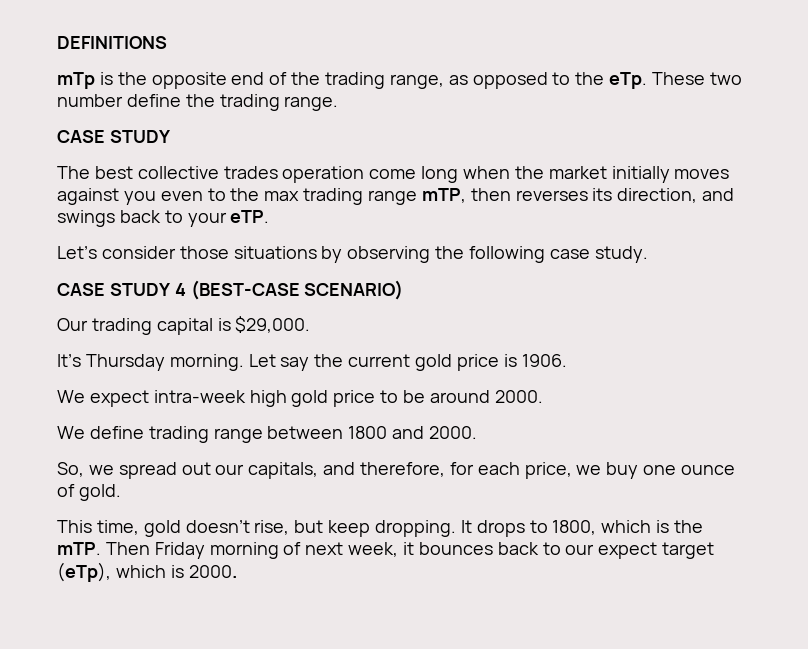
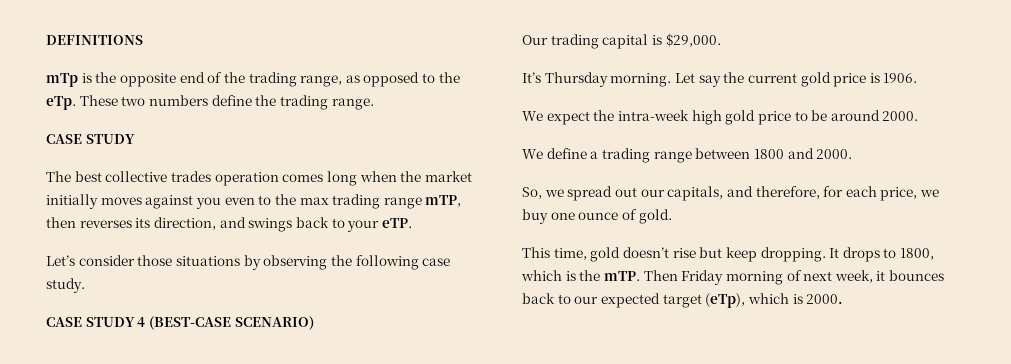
- These two number define the trading range.
+ These two numbers define the trading range.
- The best collective trades operation come long when the market initially moves against you even to the max trading range mTP, then reverses its direction, and swings back to your eTP.
+ The best collective trades operation comes long when the market initially moves against you even to the max trading range mTP, then reverses its direction, and swings back to your eTP.
- We expect intra-week high gold price to be around 2000.
+ We expect the intra-week high gold price to be around 2000.
- We define trading range between 1800 and 2000.
+ We define a trading range between 1800 and 2000.
- This time, gold doesn’t rise, but keep dropping.
+ This time, gold doesn’t rise but keep dropping.
- Then Friday morning of next week, it bounces back to our expect target (eTp), which is 2000.
+ Then Friday morning of next week, it bounces back to our expected target (eTp), which is 2000.

